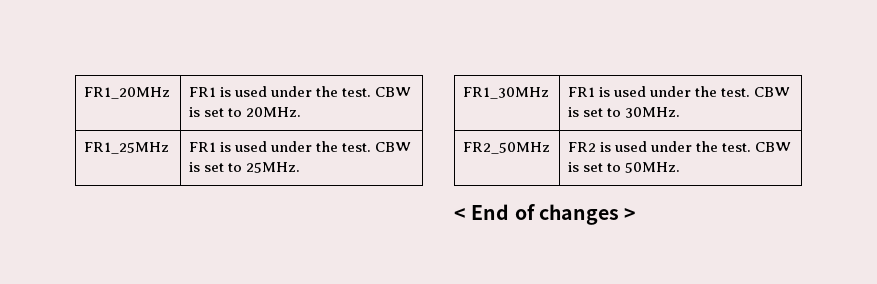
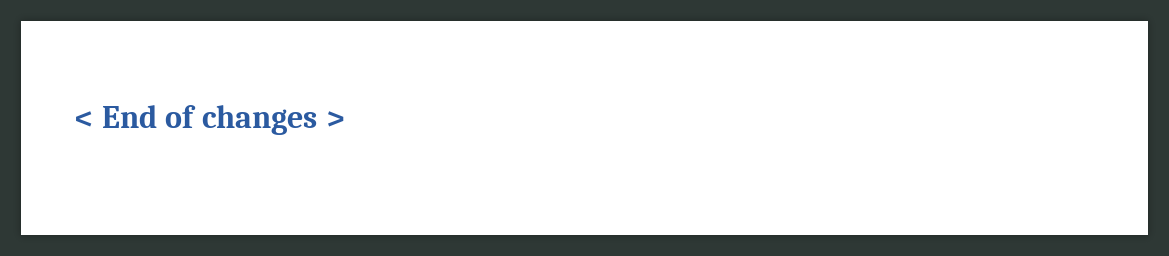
- FR1_20MHz | FR1 is used under the test. CBW is set to 20MHz.
- FR1_25MHz | FR1 is used under the test. CBW is set to 25MHz.
- FR1_30MHz | FR1 is used under the test. CBW is set to 30MHz.
- FR2_50MHz | FR2 is used under the test. CBW is set to 50MHz.

